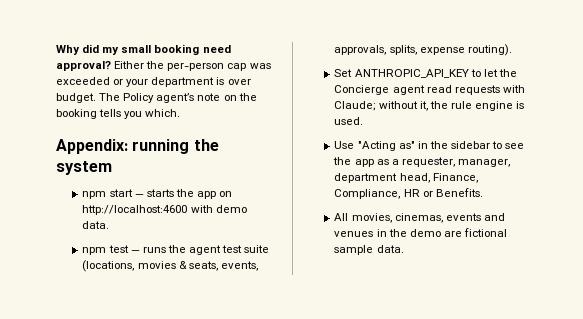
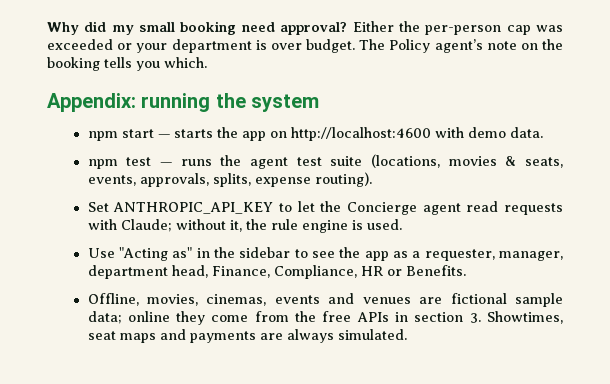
- All movies, cinemas, events and venues in the demo are fictional sample data.
+ Offline, movies, cinemas, events and venues are fictional sample data; online they come from the free APIs in section 3. Showtimes, seat maps and payments are always simulated.

